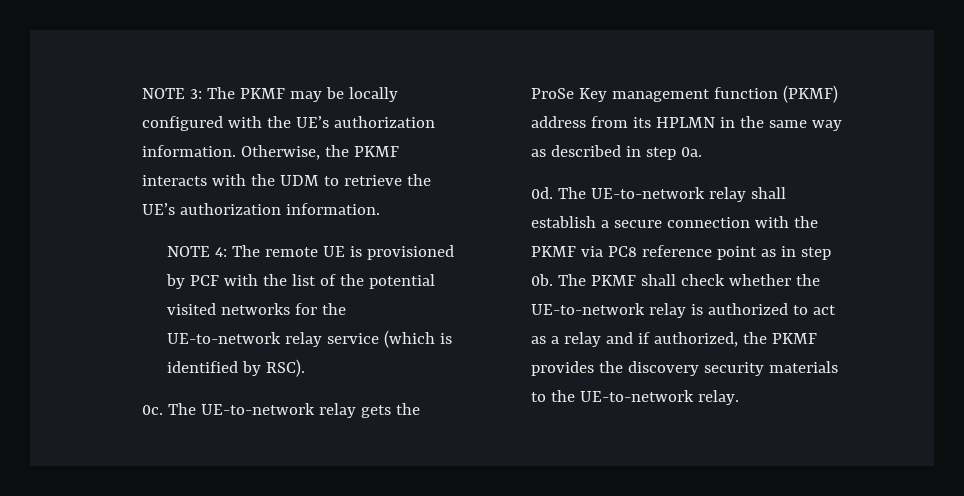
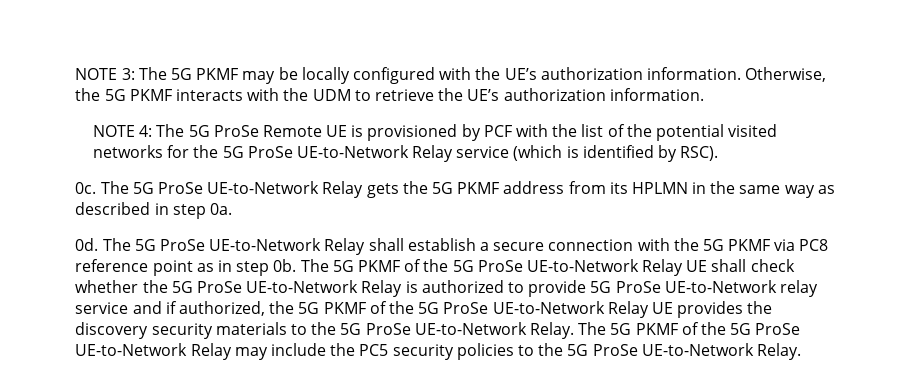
- NOTE 3: The PKMF may be locally configured with the UE’s authorization information.
+ NOTE 3: The 5G PKMF may be locally configured with the UE’s authorization information.
- Otherwise, the PKMF interacts with the UDM to retrieve the UE’s authorization information.
+ Otherwise, the 5G PKMF interacts with the UDM to retrieve the UE’s authorization information.
- NOTE 4: The remote UE is provisioned by PCF with the list of the potential visited networks for the UE-to-network relay service (which is identified by RSC).
+ NOTE 4: The 5G ProSe Remote UE is provisioned by PCF with the list of the potential visited networks for the 5G ProSe UE-to-Network Relay service (which is identified by RSC).
- The UE-to-network relay gets the ProSe Key management function (PKMF) address from its HPLMN in the same way as described in step 0a.
+ The 5G ProSe UE-to-Network Relay gets the 5G PKMF address from its HPLMN in the same way as described in step 0a.
- The UE-to-network relay shall establish a secure connection with the PKMF via PC8 reference point as in step 0b.
+ The 5G ProSe UE-to-Network Relay shall establish a secure connection with the 5G PKMF via PC8 reference point as in step 0b.
- The PKMF shall check whether the UE-to-network relay is authorized to act as a relay and if authorized, the PKMF provides the discovery security materials to the UE-to-network relay.
+ The 5G PKMF of the 5G ProSe UE-to-Network Relay UE shall check whether the 5G ProSe UE-to-Network Relay is authorized to provide 5G ProSe UE-to-Network relay service and if authorized, the 5G PKMF of the 5G ProSe UE-to-Network Relay UE provides the discovery security materials to the 5G ProSe UE-to-Network Relay. The 5G PKMF of the 5G ProSe UE-to-Network Relay may include the PC5 security policies to the 5G ProSe UE-to-Network Relay.

